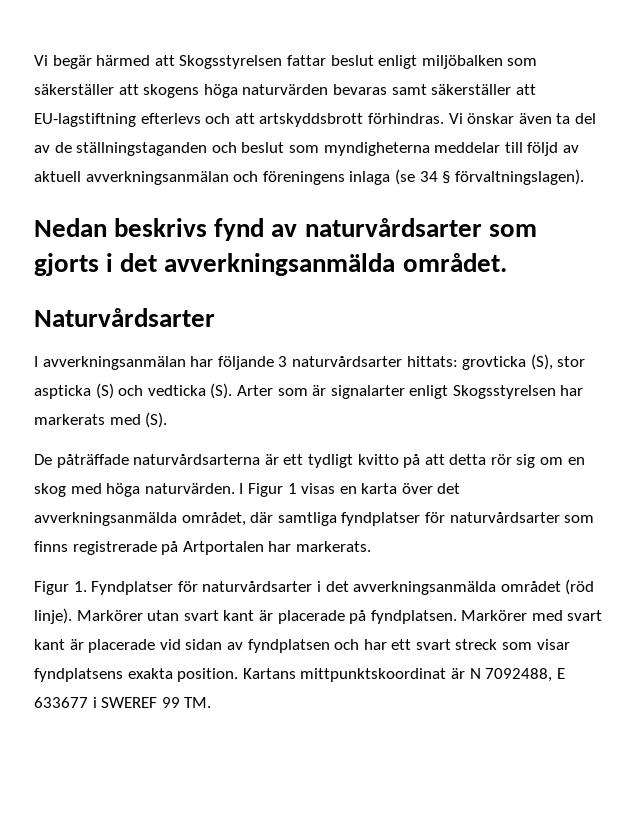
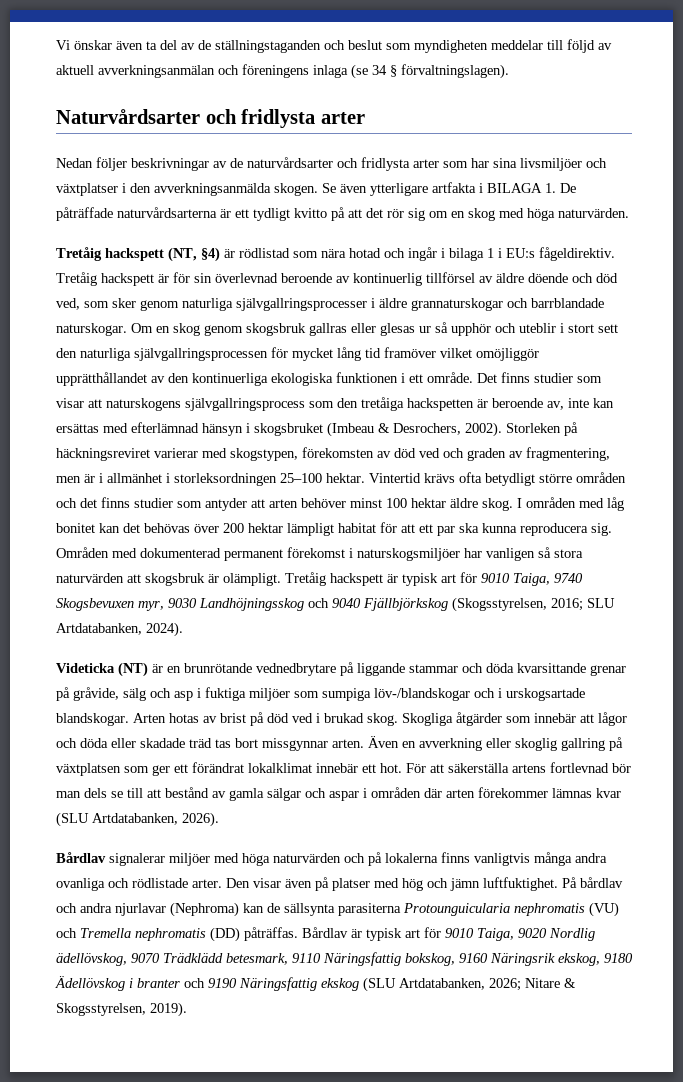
- Vi begär härmed att Skogsstyrelsen fattar beslut enligt miljöbalken som säkerställer att skogens höga naturvärden bevaras samt säkerställer att EU-lagstiftning efterlevs och att artskyddsbrott förhindras. Vi önskar även ta del av de ställningstaganden och beslut som myndigheterna meddelar till följd av aktuell avverkningsanmälan och föreningens inlaga (se 34 § förvaltningslagen).
+ Vi önskar även ta del av de ställningstaganden och beslut som myndigheten meddelar till följd av aktuell avverkningsanmälan och föreningens inlaga (se 34 § förvaltningslagen).
- Nedan beskrivs fynd av naturvårdsarter som gjorts i det avverkningsanmälda området.
- Naturvårdsarter
- I avverkningsanmälan har följande 3 naturvårdsarter hittats: grovticka (S), stor aspticka (S) och vedticka (S). Arter som är signalarter enligt Skogsstyrelsen har markerats med (S).
- De påträffade naturvårdsarterna är ett tydligt kvitto på att detta rör sig om en skog med höga naturvärden. I Figur 1 visas en karta över det avverkningsanmälda området, där samtliga fyndplatser för naturvårdsarter som finns registrerade på Artportalen har markerats.
- Figur 1. Fyndplatser för naturvårdsarter i det avverkningsanmälda området (röd linje). Markörer utan svart kant är placerade på fyndplatsen. Markörer med svart kant är placerade vid sidan av fyndplatsen och har ett svart streck som visar fyndplatsens exakta position. Kartans mittpunktskoordinat är N 7092488, E 633677 i SWEREF 99 TM.
+ Naturvårdsarter och fridlysta arter
+ Nedan följer beskrivningar av de naturvårdsarter och fridlysta arter som har sina livsmiljöer och växtplatser i den avverkningsanmälda skogen. Se även ytterligare artfakta i BILAGA 1. De påträffade naturvårdsarterna är ett tydligt kvitto på att det rör sig om en skog med höga naturvärden.
+ Tretåig hackspett (NT, §4) är rödlistad som nära hotad och ingår i bilaga 1 i EU:s fågeldirektiv. Tretåig hackspett är för sin överlevnad beroende av kontinuerlig tillförsel av äldre döende och död ved, som sker genom naturliga självgallringsprocesser i äldre grannaturskogar och barrblandade naturskogar. Om en skog genom skogsbruk gallras eller glesas ur så upphör och uteblir i stort sett den naturliga självgallringsprocessen för mycket lång tid framöver vilket omöjliggör upprätthållandet av den kontinuerliga ekologiska funktionen i ett område. Det finns studier som visar att naturskogens självgallringsprocess som den tretåiga hackspetten är beroende av, inte kan ersättas med efterlämnad hänsyn i skogsbruket (Imbeau & Desrochers, 2002). Storleken på häckningsreviret varierar med skogstypen, förekomsten av död ved och graden av fragmentering, men är i allmänhet i storleksordningen 25–100 hektar. Vintertid krävs ofta betydligt större områden och det finns studier som antyder att arten behöver minst 100 hektar äldre skog. I områden med låg bonitet kan det behövas över 200 hektar lämpligt habitat för att ett par ska kunna reproducera sig. Områden med dokumenterad permanent förekomst i naturskogsmiljöer har vanligen så stora naturvärden att skogsbruk är olämpligt. Tretåig hackspett är typisk art för 9010 Taiga, 9740 Skogsbevuxen myr, 9030 Landhöjningsskog och 9040 Fjällbjörkskog (Skogsstyrelsen, 2016; SLU Artdatabanken, 2024).
+ Videticka (NT) är en brunrötande vednedbrytare på liggande stammar och döda kvarsittande grenar på gråvide, sälg och asp i fuktiga miljöer som sumpiga löv-/blandskogar och i urskogsartade blandskogar. Arten hotas av brist på död ved i brukad skog. Skogliga åtgärder som innebär att lågor och döda eller skadade träd tas bort missgynnar arten. Även en avverkning eller skoglig gallring på växtplatsen som ger ett förändrat lokalklimat innebär ett hot. För att säkerställa artens fortlevnad bör man dels se till att bestånd av gamla sälgar och aspar i områden där arten förekommer lämnas kvar (SLU Artdatabanken, 2026).
+ Bårdlav signalerar miljöer med höga naturvärden och på lokalerna finns vanligtvis många andra ovanliga och rödlistade arter. Den visar även på platser med hög och jämn luftfuktighet. På bårdlav och andra njurlavar (Nephroma) kan de sällsynta parasiterna Protounguicularia nephromatis (VU) och Tremella nephromatis (DD) påträffas. Bårdlav är typisk art för 9010 Taiga, 9020 Nordlig ädellövskog, 9070 Trädklädd betesmark, 9110 Näringsfattig bokskog, 9160 Näringsrik ekskog, 9180 Ädellövskog i branter och 9190 Näringsfattig ekskog (SLU Artdatabanken, 2026; Nitare & Skogsstyrelsen, 2019).

